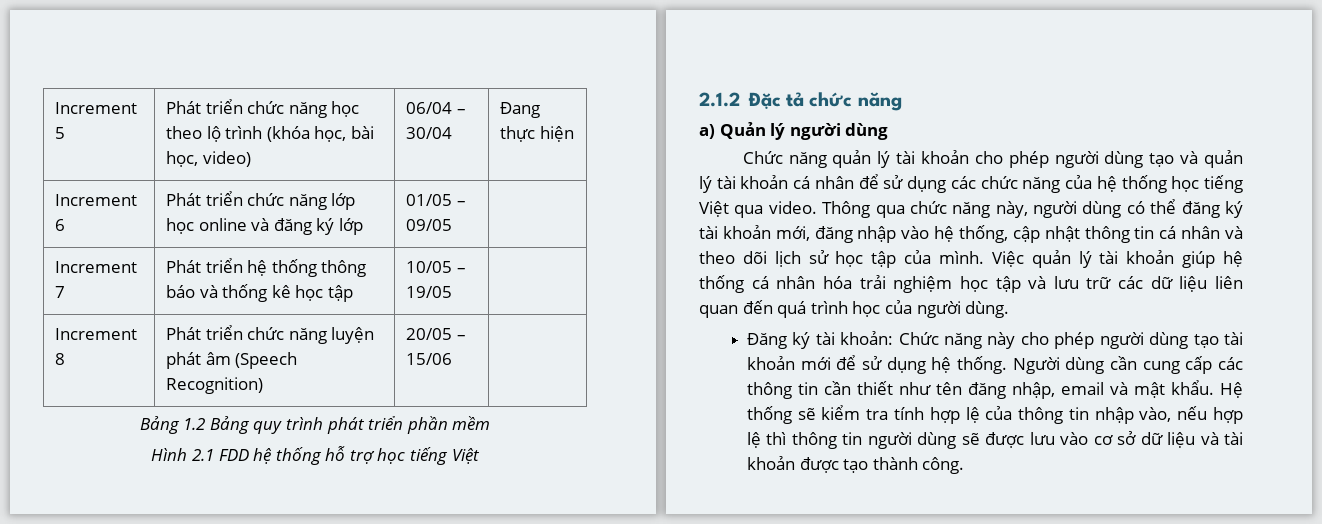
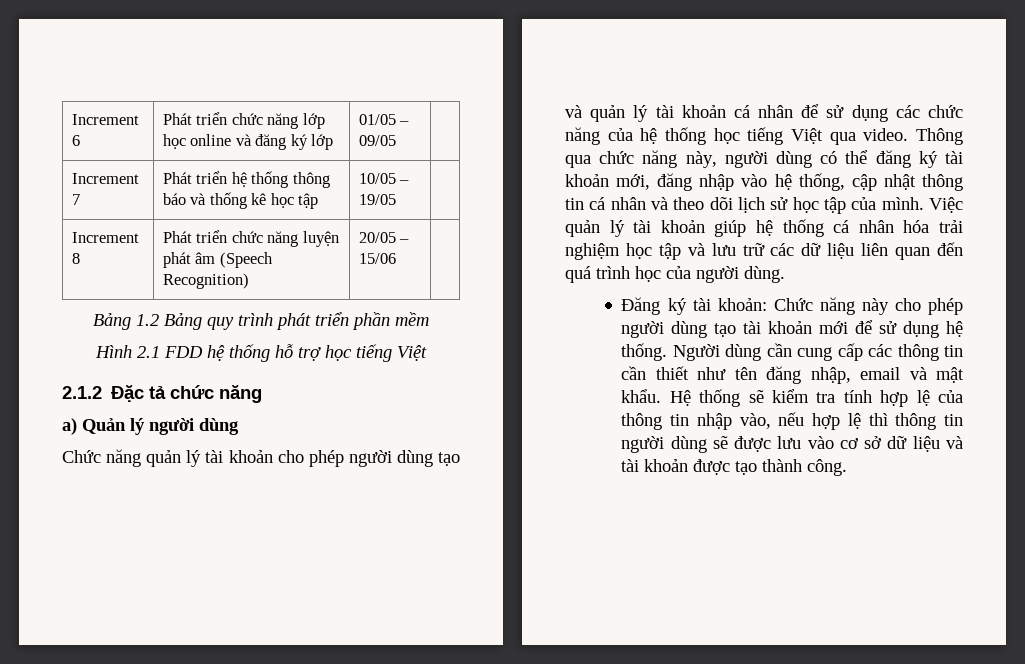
- Increment 5 | Phát triển chức năng học theo lộ trình (khóa học, bài học, video) | 06/04 – 30/04 | Đang thực hiện

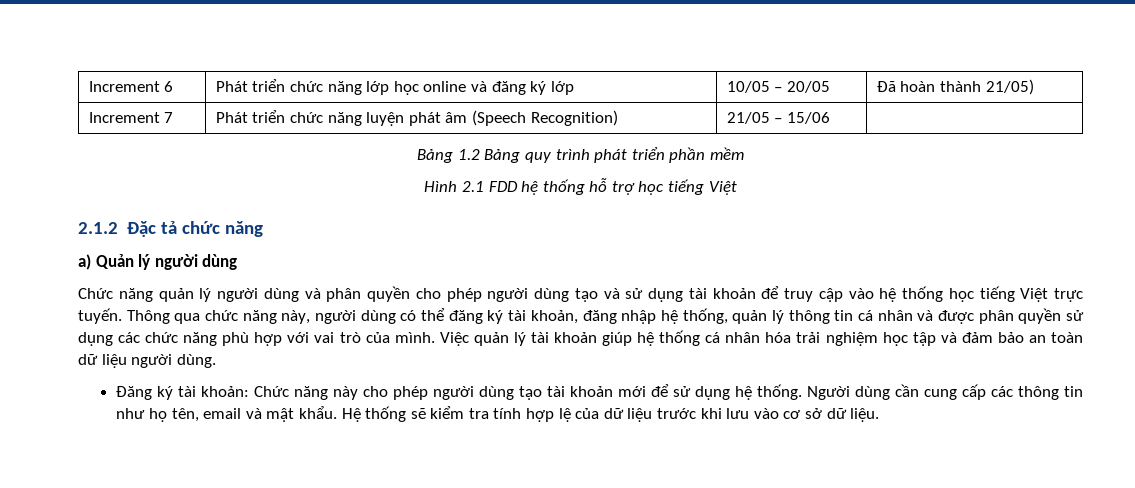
- Increment 6 | Phát triển chức năng lớp học online và đăng ký lớp | 01/05 – 09/05 |
- Increment 7 | Phát triển hệ thống thông báo và thống kê học tập | 10/05 – 19/05 |
- Increment 8 | Phát triển chức năng luyện phát âm (Speech Recognition) | 20/05 – 15/06 |
+ Increment 6 | Phát triển chức năng lớp học online và đăng ký lớp | 10/05 – 20/05 | Đã hoàn thành 21/05)
+ Increment 7 | Phát triển chức năng luyện phát âm (Speech Recognition) | 21/05 – 15/06 |
- Chức năng quản lý tài khoản cho phép người dùng tạo và quản lý tài khoản cá nhân để sử dụng các chức năng của hệ thống học tiếng Việt qua video.
+ Chức năng quản lý người dùng và phân quyền cho phép người dùng tạo và sử dụng tài khoản để truy cập vào hệ thống học tiếng Việt trực tuyến.
- Thông qua chức năng này, người dùng có thể đăng ký tài khoản mới, đăng nhập vào hệ thống, cập nhật thông tin cá nhân và theo dõi lịch sử học tập của mình.
+ Thông qua chức năng này, người dùng có thể đăng ký tài khoản, đăng nhập hệ thống, quản lý thông tin cá nhân và được phân quyền sử dụng các chức năng phù hợp với vai trò của mình.
- Việc quản lý tài khoản giúp hệ thống cá nhân hóa trải nghiệm học tập và lưu trữ các dữ liệu liên quan đến quá trình học của người dùng.
+ Việc quản lý tài khoản giúp hệ thống cá nhân hóa trải nghiệm học tập và đảm bảo an toàn dữ liệu người dùng.
- Người dùng cần cung cấp các thông tin cần thiết như tên đăng nhập, email và mật khẩu.
+ Người dùng cần cung cấp các thông tin như họ tên, email và mật khẩu.
- Hệ thống sẽ kiểm tra tính hợp lệ của thông tin nhập vào, nếu hợp lệ thì thông tin người dùng sẽ được lưu vào cơ sở dữ liệu và tài khoản được tạo thành công.
+ Hệ thống sẽ kiểm tra tính hợp lệ của dữ liệu trước khi lưu vào cơ sở dữ liệu.

